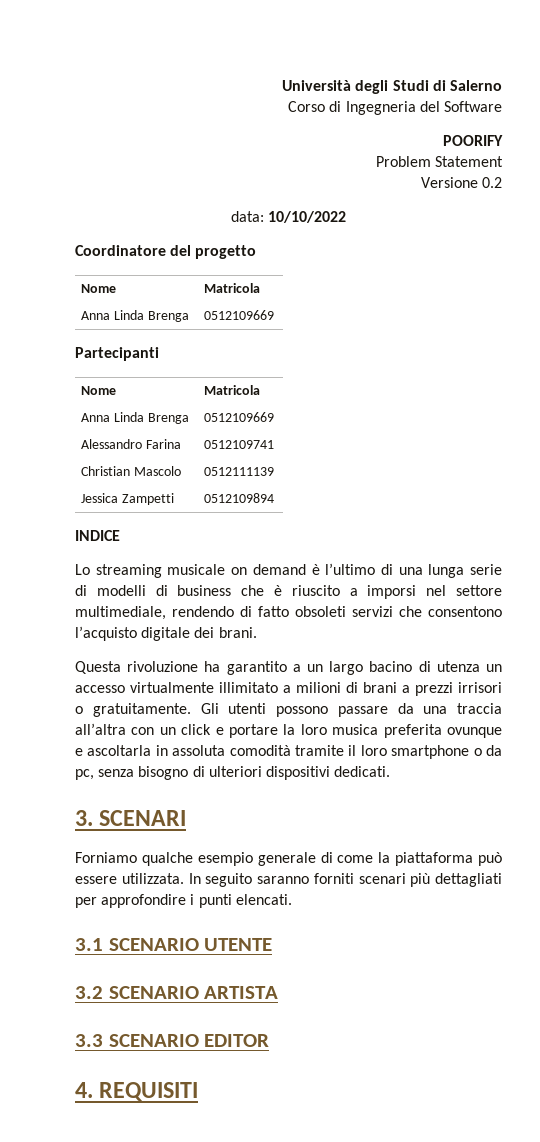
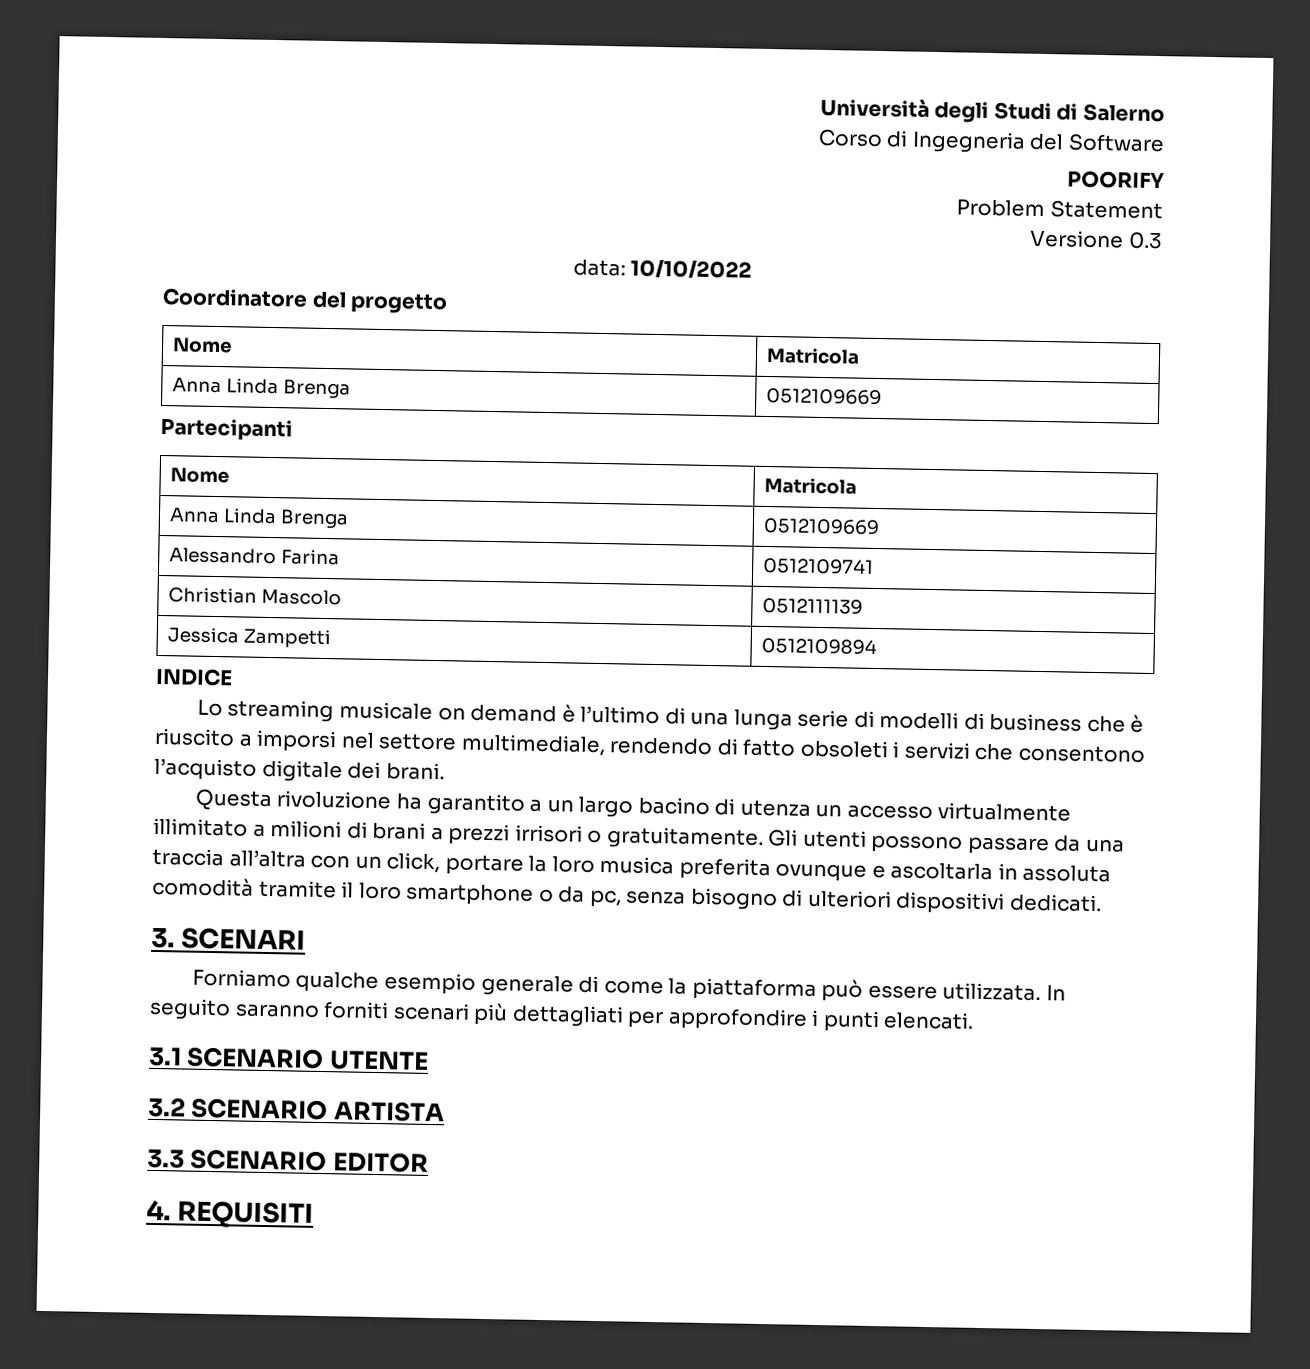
- Versione 0.2
+ Versione 0.3
- Lo streaming musicale on demand è l’ultimo di una lunga serie di modelli di business che è riuscito a imporsi nel settore multimediale, rendendo di fatto obsoleti servizi che consentono l’acquisto digitale dei brani.
+ Lo streaming musicale on demand è l’ultimo di una lunga serie di modelli di business che è riuscito a imporsi nel settore multimediale, rendendo di fatto obsoleti i servizi che consentono l’acquisto digitale dei brani.
- Gli utenti possono passare da una traccia all’altra con un click e portare la loro musica preferita ovunque e ascoltarla in assoluta comodità tramite il loro smartphone o da pc, senza bisogno di ulteriori dispositivi dedicati.
+ Gli utenti possono passare da una traccia all’altra con un click, portare la loro musica preferita ovunque e ascoltarla in assoluta comodità tramite il loro smartphone o da pc, senza bisogno di ulteriori dispositivi dedicati.

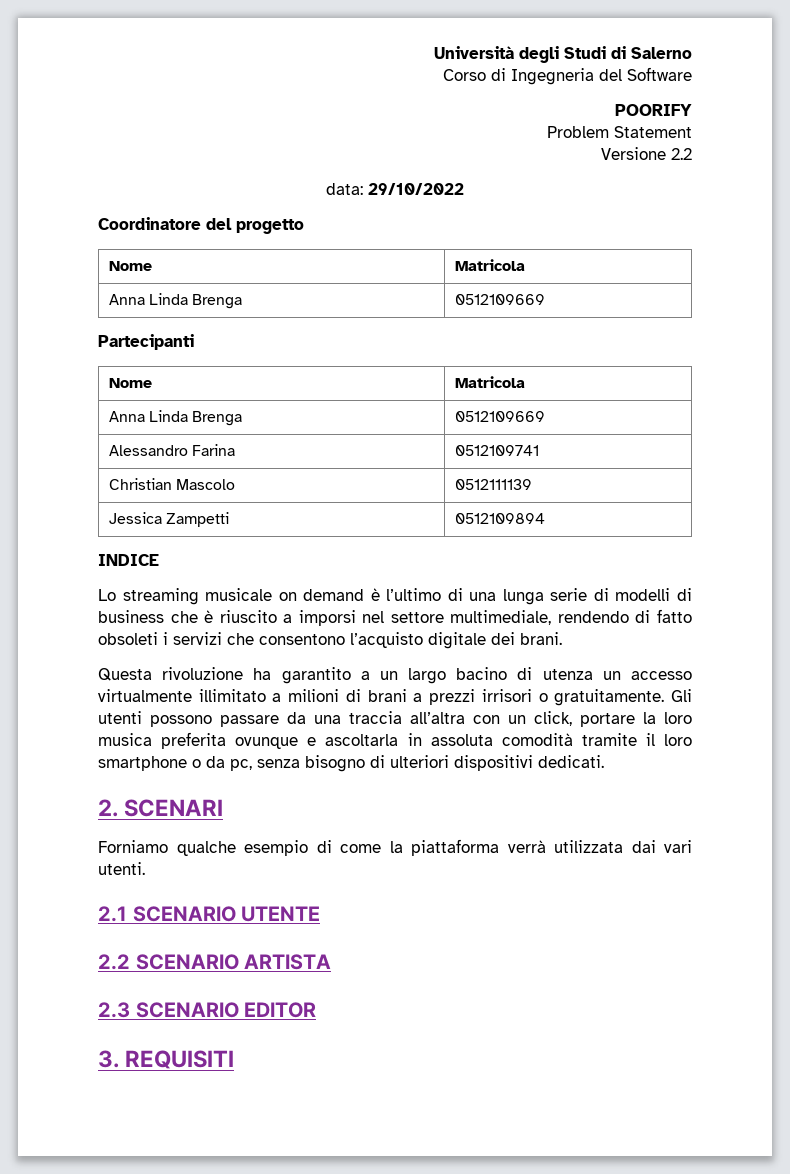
- Versione 0.3
+ Versione 2.2
- data: 10/10/2022
+ data: 29/10/2022
- 3. SCENARI
+ 2. SCENARI
- Forniamo qualche esempio generale di come la piattaforma può essere utilizzata. In seguito saranno forniti scenari più dettagliati per approfondire i punti elencati.
- 3.1 SCENARIO UTENTE
+ Forniamo qualche esempio di come la piattaforma verrà utilizzata dai vari utenti.
+ 2.1 SCENARIO UTENTE
- 3.2 SCENARIO ARTISTA
+ 2.2 SCENARIO ARTISTA
- 3.3 SCENARIO EDITOR
+ 2.3 SCENARIO EDITOR
- 4. REQUISITI
+ 3. REQUISITI

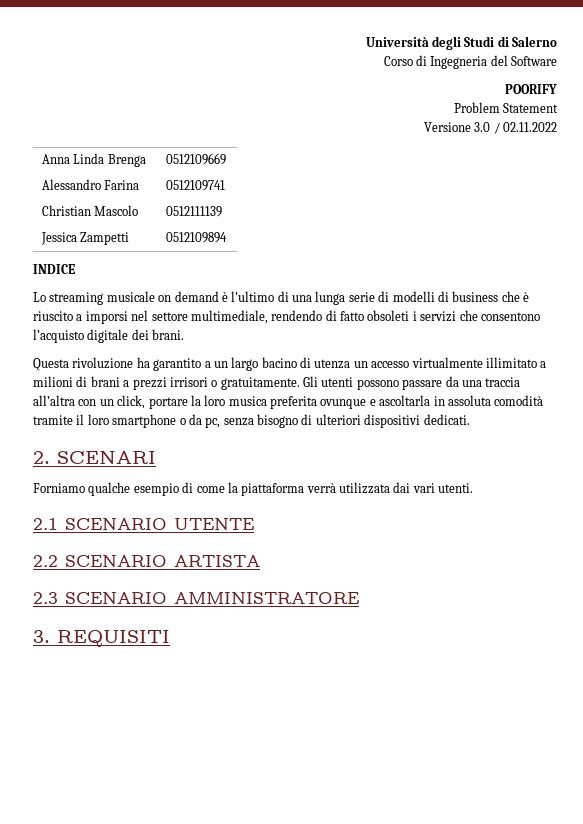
- Versione 2.2
- data: 29/10/2022
- Coordinatore del progetto
- Nome | Matricola
- Anna Linda Brenga | 0512109669
- Partecipanti
- Nome | Matricola
+ Versione 3.0 / 02.11.2022
- 2.3 SCENARIO EDITOR
+ 2.3 SCENARIO AMMINISTRATORE

